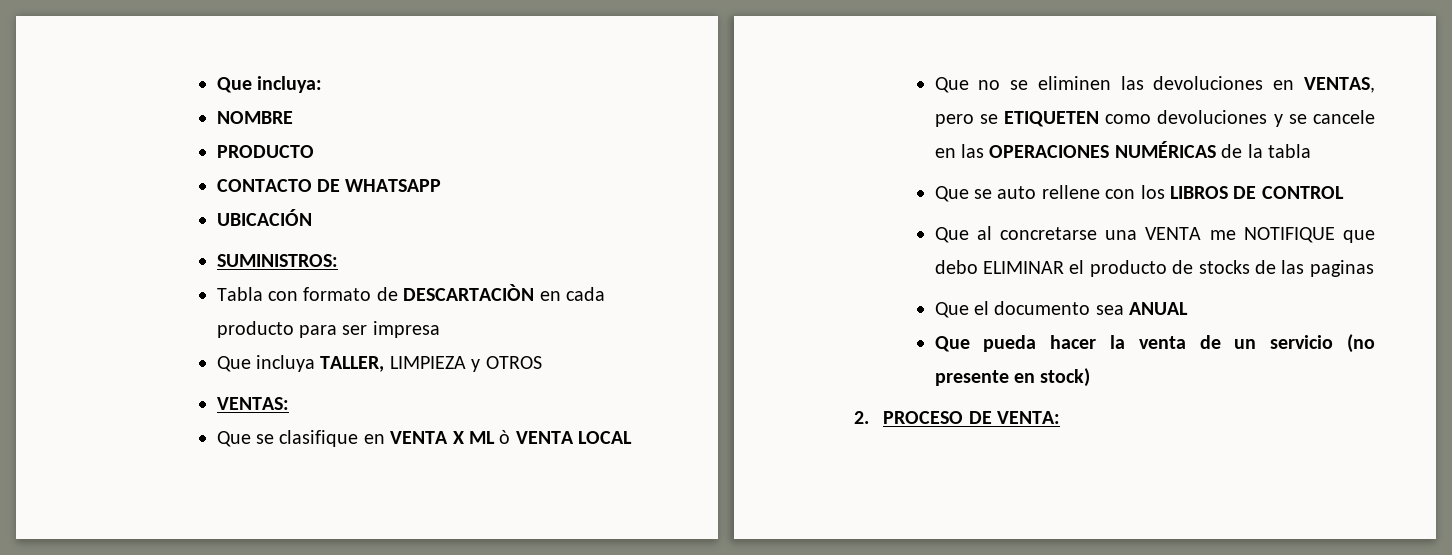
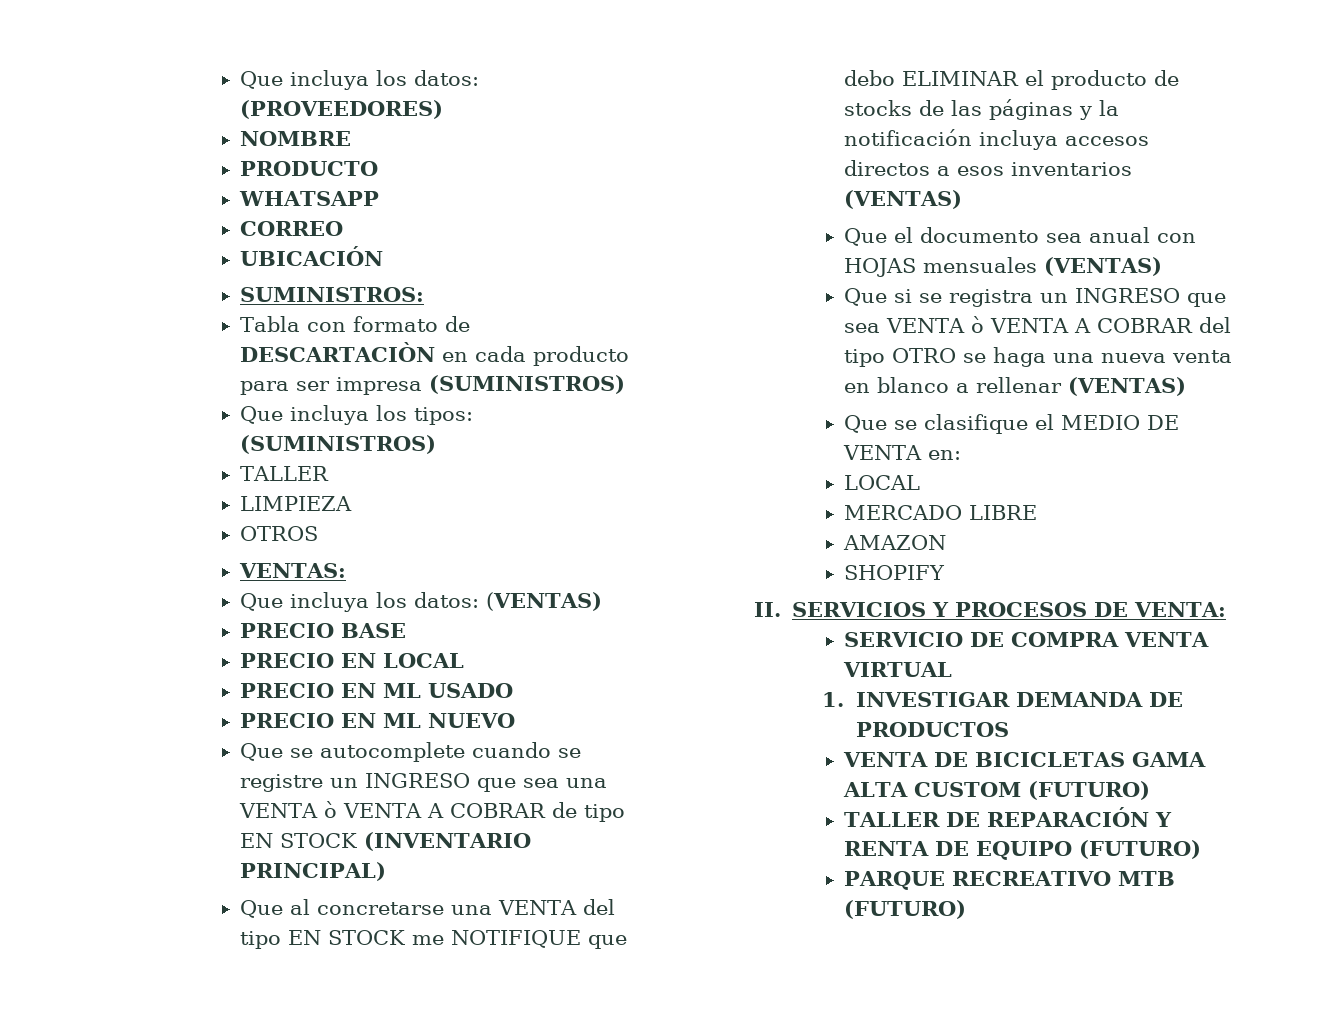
- Que incluya:
+ Que incluya los datos: (PROVEEDORES)
- CONTACTO DE WHATSAPP
+ WHATSAPP
+ CORREO
- Tabla con formato de DESCARTACIÒN en cada producto para ser impresa
- Que incluya TALLER, LIMPIEZA y OTROS
+ Tabla con formato de DESCARTACIÒN en cada producto para ser impresa (SUMINISTROS)
+ Que incluya los tipos: (SUMINISTROS)
+ TALLER
+ LIMPIEZA
+ OTROS
- Que se clasifique en VENTA X ML ò VENTA LOCAL
- Que no se eliminen las devoluciones en VENTAS, pero se ETIQUETEN como devoluciones y se cancele en las OPERACIONES NUMÉRICAS de la tabla
- Que se auto rellene con los LIBROS DE CONTROL
+ Que incluya los datos: (VENTAS)
+ PRECIO BASE
+ PRECIO EN LOCAL
+ PRECIO EN ML USADO
+ PRECIO EN ML NUEVO
+ Que se autocomplete cuando se registre un INGRESO que sea una VENTA ò VENTA A COBRAR de tipo EN STOCK (INVENTARIO PRINCIPAL)
- Que al concretarse una VENTA me NOTIFIQUE que debo ELIMINAR el producto de stocks de las paginas
- Que el documento sea ANUAL
- Que pueda hacer la venta de un servicio (no presente en stock)
- 2. PROCESO DE VENTA:
+ Que al concretarse una VENTA del tipo EN STOCK me NOTIFIQUE que debo ELIMINAR el producto de stocks de las páginas y la notificación incluya accesos directos a esos inventarios (VENTAS)
+ Que el documento sea anual con HOJAS mensuales (VENTAS)
+ Que si se registra un INGRESO que sea VENTA ò VENTA A COBRAR del tipo OTRO se haga una nueva venta en blanco a rellenar (VENTAS)
+ Que se clasifique el MEDIO DE VENTA en:
+ LOCAL
+ MERCADO LIBRE
+ AMAZON
+ SHOPIFY
+ II. SERVICIOS Y PROCESOS DE VENTA:
+ SERVICIO DE COMPRA VENTA VIRTUAL
+ 1. INVESTIGAR DEMANDA DE PRODUCTOS
+ VENTA DE BICICLETAS GAMA ALTA CUSTOM (FUTURO)
+ TALLER DE REPARACIÓN Y RENTA DE EQUIPO (FUTURO)
+ PARQUE RECREATIVO MTB (FUTURO)

